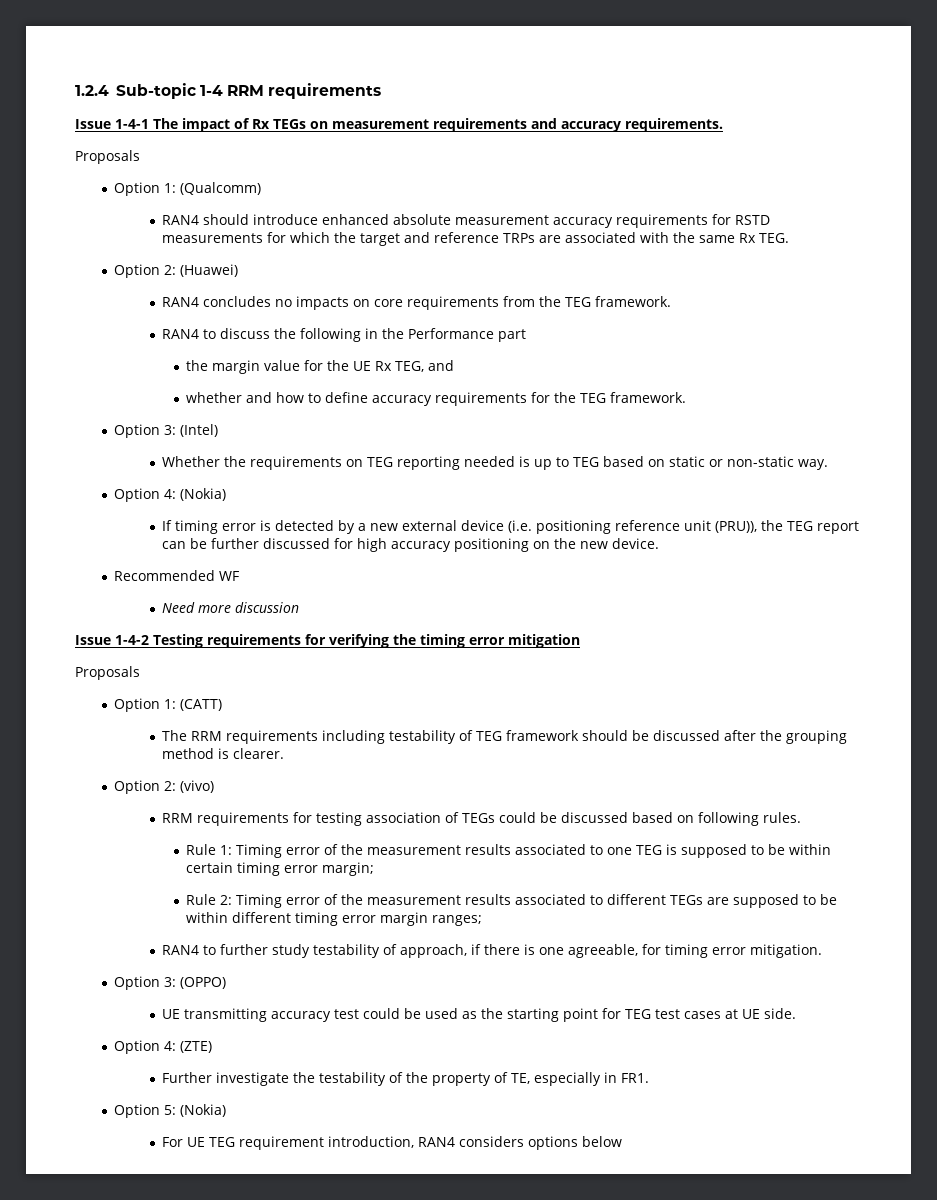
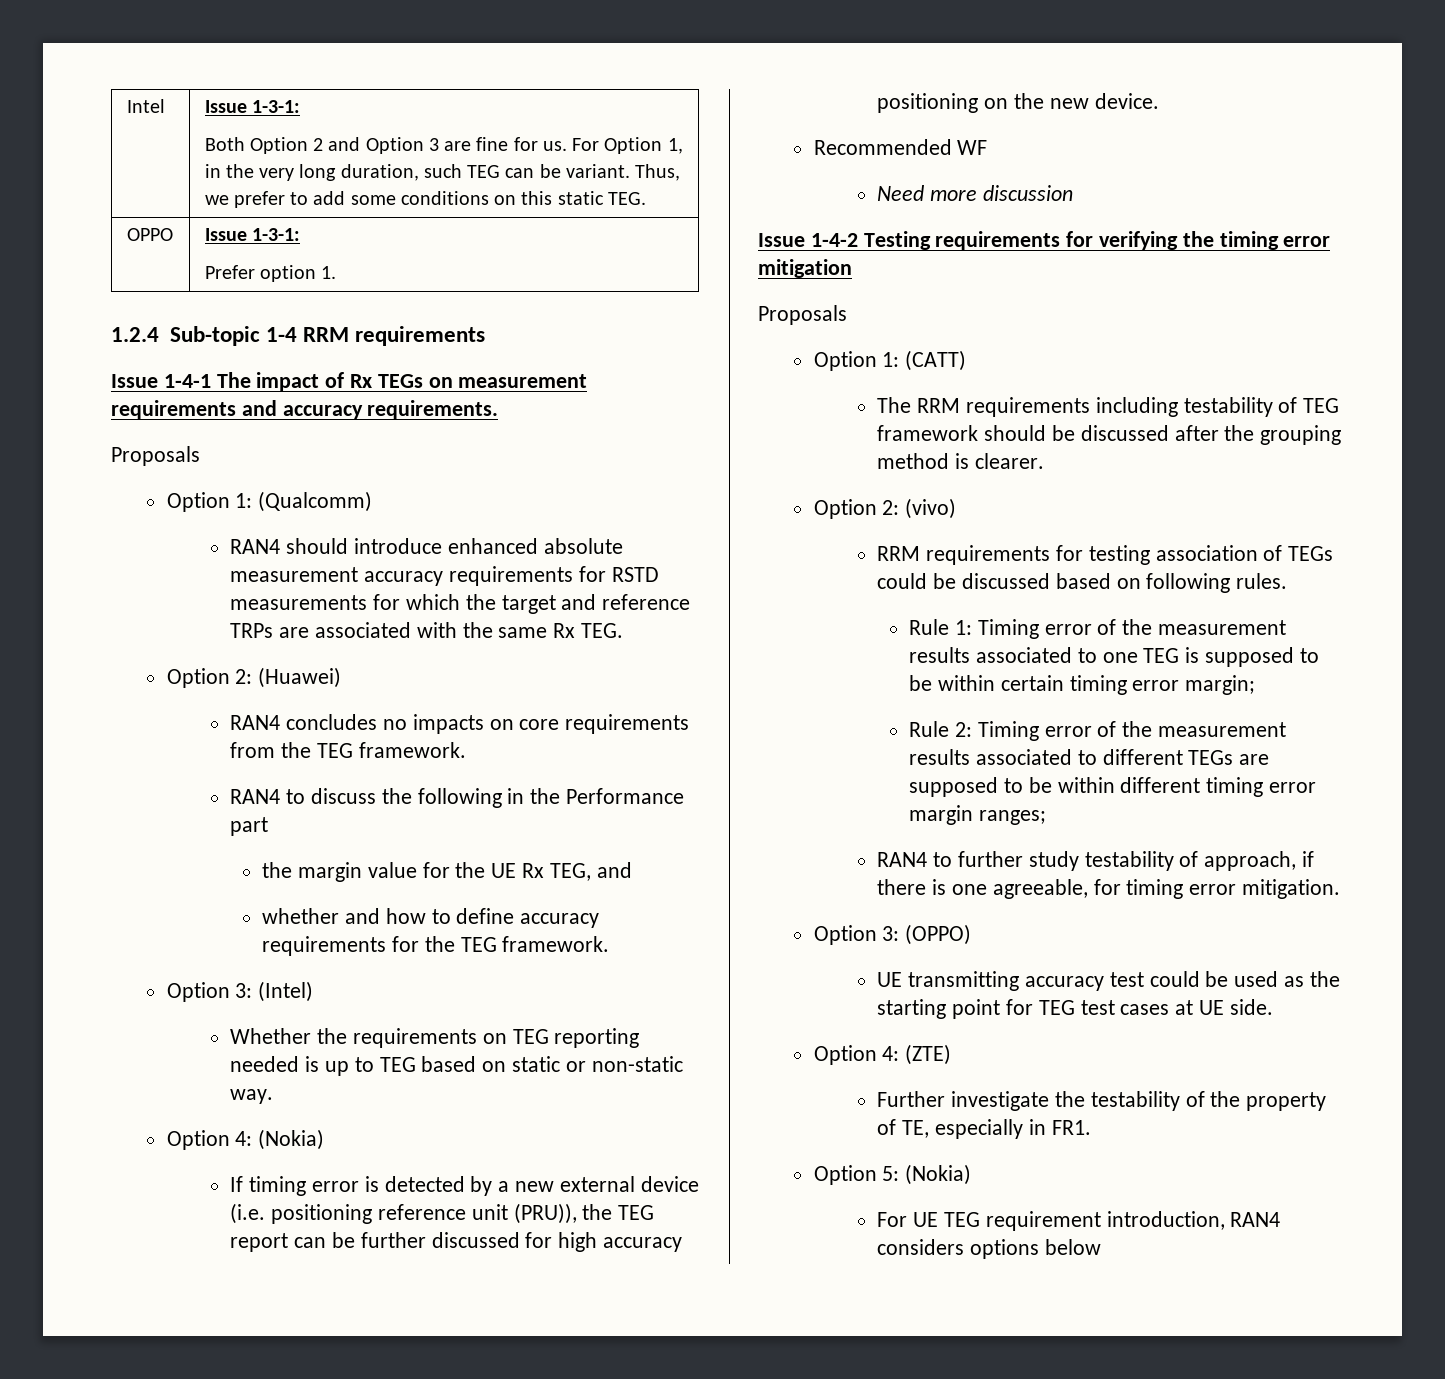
+ Intel | Issue 1-3-1:
+ Both Option 2 and Option 3 are fine for us. For Option 1, in the very long duration, such TEG can be variant. Thus, we prefer to add some conditions on this static TEG.
+ OPPO | Issue 1-3-1:
+ Prefer option 1.

